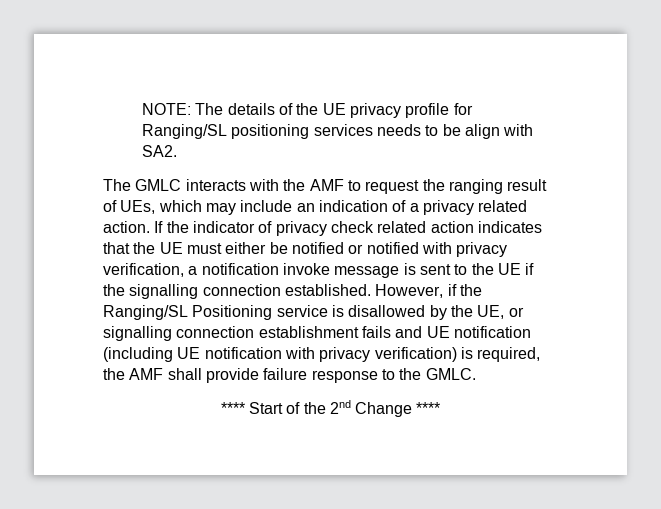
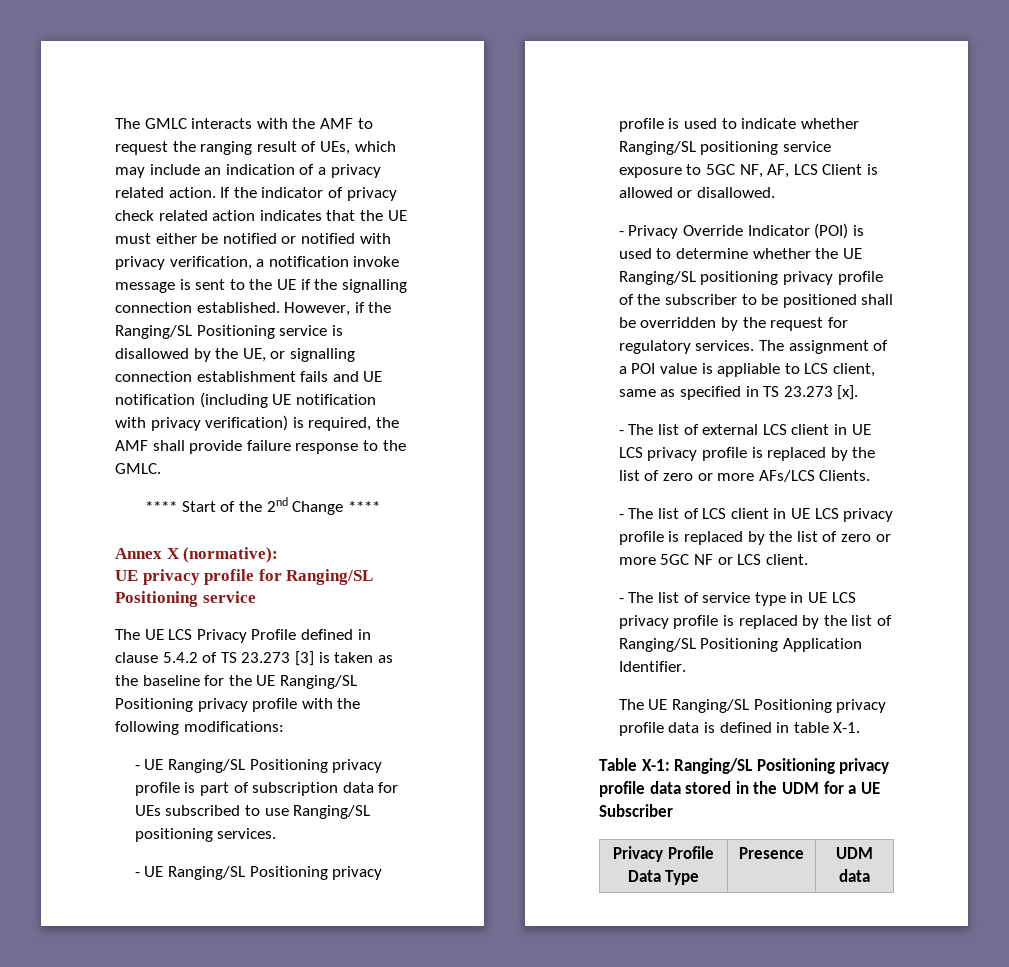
- NOTE: The details of the UE privacy profile for Ranging/SL positioning services needs to be align with SA2.
+ Annex X (normative):
+ UE privacy profile for Ranging/SL Positioning service
+ The UE LCS Privacy Profile defined in clause 5.4.2 of TS 23.273 [3] is taken as the baseline for the UE Ranging/SL Positioning privacy profile with the following modifications:
+ - UE Ranging/SL Positioning privacy profile is part of subscription data for UEs subscribed to use Ranging/SL positioning services.
+ - UE Ranging/SL Positioning privacy profile is used to indicate whether Ranging/SL positioning service exposure to 5GC NF, AF, LCS Client is allowed or disallowed.
+ - Privacy Override Indicator (POI) is used to determine whether the UE Ranging/SL positioning privacy profile of the subscriber to be positioned shall be overridden by the request for regulatory services. The assignment of a POI value is appliable to LCS client, same as specified in TS 23.273 [x].
+ - The list of external LCS client in UE LCS privacy profile is replaced by the list of zero or more AFs/LCS Clients.
+ - The list of LCS client in UE LCS privacy profile is replaced by the list of zero or more 5GC NF or LCS client.
+ - The list of service type in UE LCS privacy profile is replaced by the list of Ranging/SL Positioning Application Identifier.
+ The UE Ranging/SL Positioning privacy profile data is defined in table X-1.
+ Table X-1: Ranging/SL Positioning privacy profile data stored in the UDM for a UE Subscriber
+ Privacy Profile Data Type | Presence | UDM data

